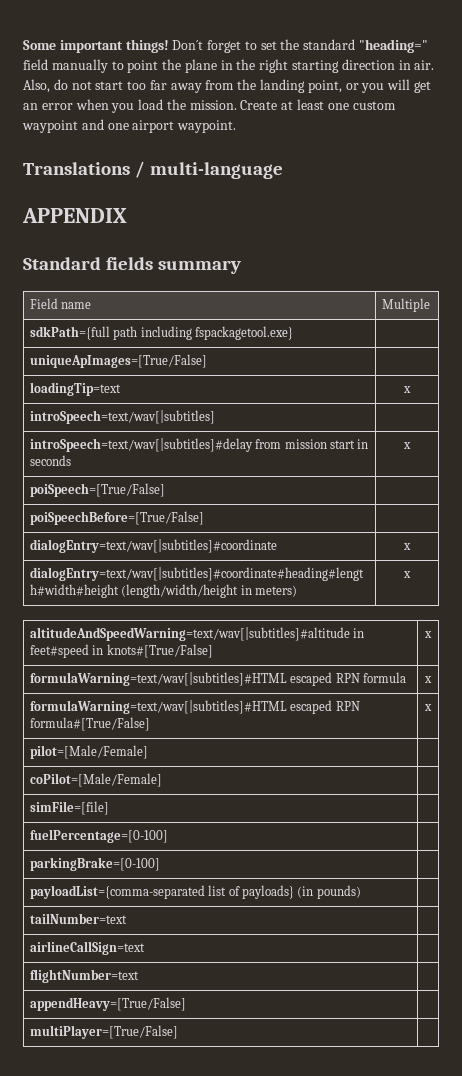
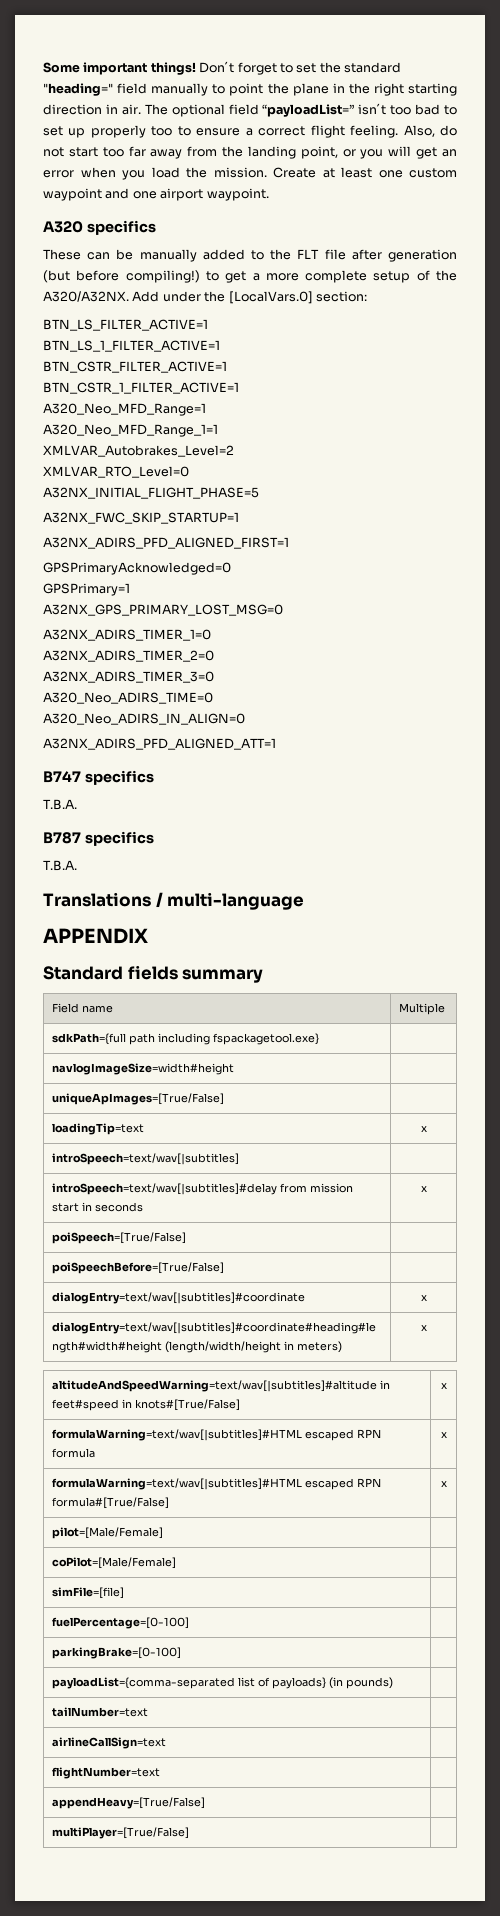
+ The optional field “payloadList=” isn´t too bad to set up properly too to ensure a correct flight feeling.
+ A320 specifics
+ These can be manually added to the FLT file after generation (but before compiling!) to get a more complete setup of the A320/A32NX. Add under the [LocalVars.0] section:
+ BTN_LS_FILTER_ACTIVE=1
+ BTN_LS_1_FILTER_ACTIVE=1
+ BTN_CSTR_FILTER_ACTIVE=1
+ BTN_CSTR_1_FILTER_ACTIVE=1
+ A320_Neo_MFD_Range=1
+ A320_Neo_MFD_Range_1=1
+ XMLVAR_Autobrakes_Level=2
+ XMLVAR_RTO_Level=0
+ A32NX_INITIAL_FLIGHT_PHASE=5
+ A32NX_FWC_SKIP_STARTUP=1
+ A32NX_ADIRS_PFD_ALIGNED_FIRST=1
+ GPSPrimaryAcknowledged=0
+ GPSPrimary=1
+ A32NX_GPS_PRIMARY_LOST_MSG=0
+ A32NX_ADIRS_TIMER_1=0
+ A32NX_ADIRS_TIMER_2=0
+ A32NX_ADIRS_TIMER_3=0
+ A320_Neo_ADIRS_TIME=0
+ A320_Neo_ADIRS_IN_ALIGN=0
+ A32NX_ADIRS_PFD_ALIGNED_ATT=1
+ B747 specifics
+ T.B.A.
+ B787 specifics
+ T.B.A.
+ navlogImageSize=width#height |

